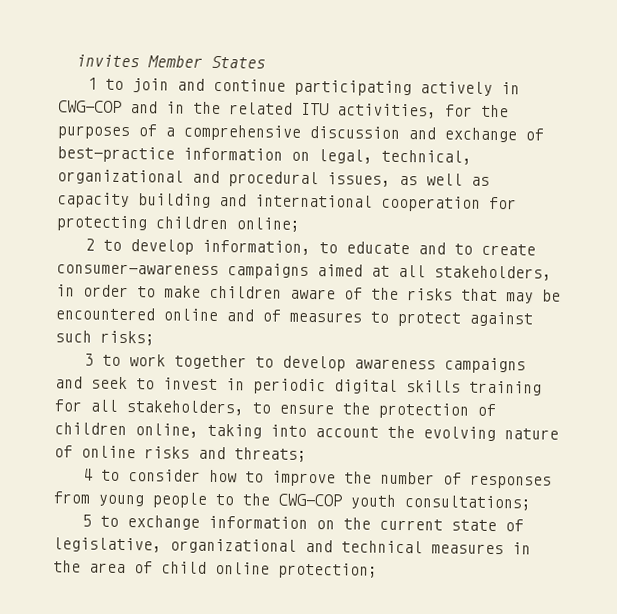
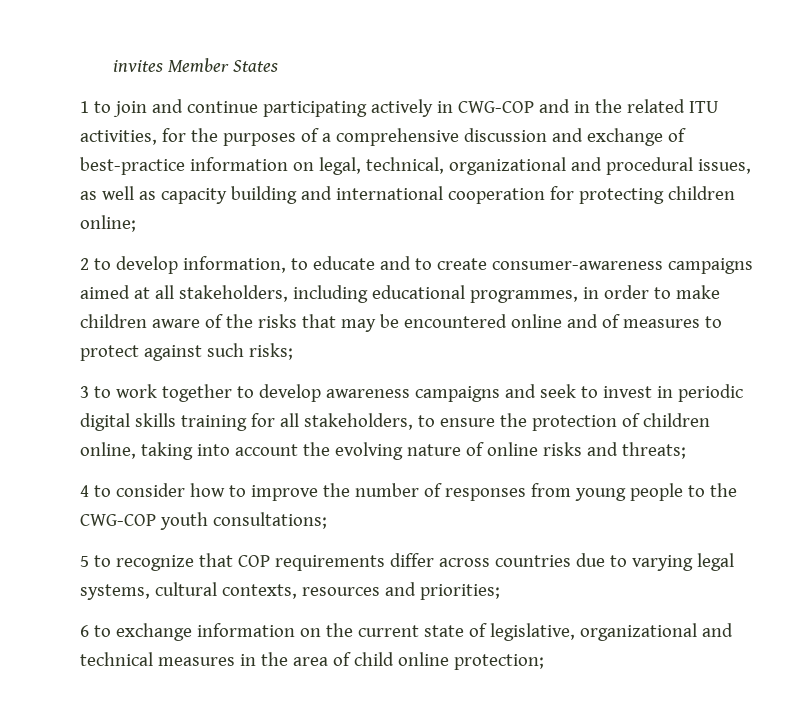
- 2 to develop information, to educate and to create consumer-awareness campaigns aimed at all stakeholders, in order to make children aware of the risks that may be encountered online and of measures to protect against such risks;
+ 2 to develop information, to educate and to create consumer-awareness campaigns aimed at all stakeholders, including educational programmes, in order to make children aware of the risks that may be encountered online and of measures to protect against such risks;
- 5 to exchange information on the current state of legislative, organizational and technical measures in the area of child online protection;
+ 5 to recognize that COP requirements differ across countries due to varying legal systems, cultural contexts, resources and priorities;
+ 6 to exchange information on the current state of legislative, organizational and technical measures in the area of child online protection;

